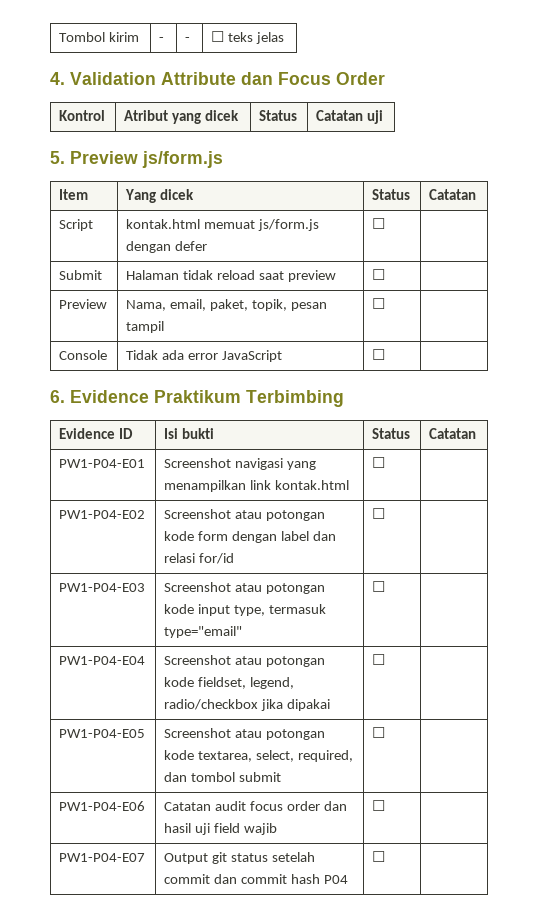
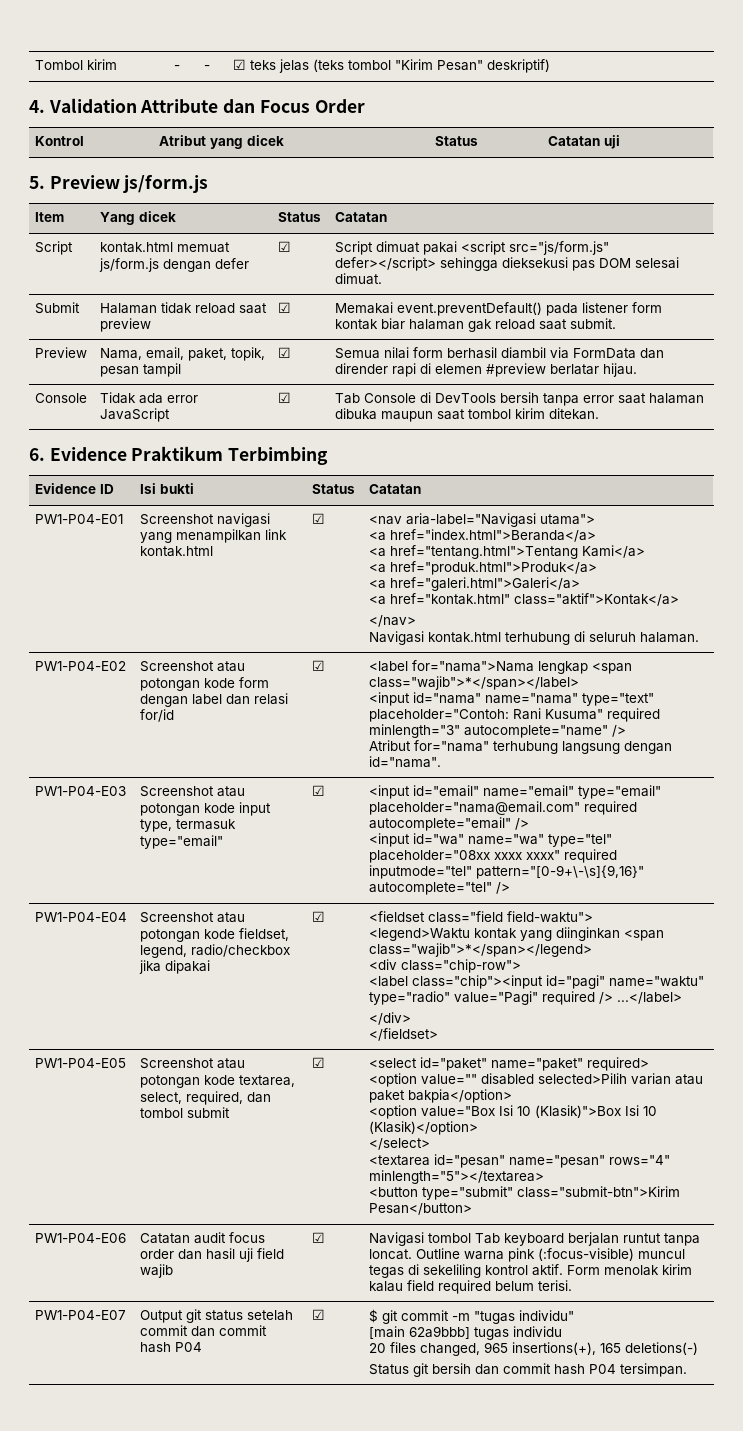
- Tombol kirim | - | - | ☐ teks jelas
+ Tombol kirim | - | - | ☑ teks jelas (teks tombol "Kirim Pesan" deskriptif)
- Script | kontak.html memuat js/form.js dengan defer | ☐ |
+ Script | kontak.html memuat js/form.js dengan defer | ☑ | Script dimuat pakai <script src="js/form.js" defer></script> sehingga dieksekusi pas DOM selesai dimuat.
- Submit | Halaman tidak reload saat preview | ☐ |
+ Submit | Halaman tidak reload saat preview | ☑ | Memakai event.preventDefault() pada listener form kontak biar halaman gak reload saat submit.
- Preview | Nama, email, paket, topik, pesan tampil | ☐ |
+ Preview | Nama, email, paket, topik, pesan tampil | ☑ | Semua nilai form berhasil diambil via FormData dan dirender rapi di elemen #preview berlatar hijau.
- Console | Tidak ada error JavaScript | ☐ |
+ Console | Tidak ada error JavaScript | ☑ | Tab Console di DevTools bersih tanpa error saat halaman dibuka maupun saat tombol kirim ditekan.
- PW1-P04-E01 | Screenshot navigasi yang menampilkan link kontak.html | ☐ |
+ PW1-P04-E01 | Screenshot navigasi yang menampilkan link kontak.html | ☑ | <nav aria-label="Navigasi utama">
+ <a href="index.html">Beranda</a>
+ <a href="tentang.html">Tentang Kami</a>
+ <a href="produk.html">Produk</a>
+ <a href="galeri.html">Galeri</a>
+ <a href="kontak.html" class="aktif">Kontak</a>
+ </nav>
+ Navigasi kontak.html terhubung di seluruh halaman.
- PW1-P04-E02 | Screenshot atau potongan kode form dengan label dan relasi for/id | ☐ |
+ PW1-P04-E02 | Screenshot atau potongan kode form dengan label dan relasi for/id | ☑ | <label for="nama">Nama lengkap <span class="wajib">*</span></label>
+ <input id="nama" name="nama" type="text" placeholder="Contoh: Rani Kusuma" required minlength="3" autocomplete="name" />
+ Atribut for="nama" terhubung langsung dengan id="nama".
- PW1-P04-E03 | Screenshot atau potongan kode input type, termasuk type="email" | ☐ |
+ PW1-P04-E03 | Screenshot atau potongan kode input type, termasuk type="email" | ☑ | <input id="email" name="email" type="email" placeholder="nama@email.com" required autocomplete="email" />
+ <input id="wa" name="wa" type="tel" placeholder="08xx xxxx xxxx" required inputmode="tel" pattern="[0-9+\-\s]{9,16}" autocomplete="tel" />
- PW1-P04-E04 | Screenshot atau potongan kode fieldset, legend, radio/checkbox jika dipakai | ☐ |
+ PW1-P04-E04 | Screenshot atau potongan kode fieldset, legend, radio/checkbox jika dipakai | ☑ | <fieldset class="field field-waktu">
+ <legend>Waktu kontak yang diinginkan <span class="wajib">*</span></legend>
+ <div class="chip-row">
+ <label class="chip"><input id="pagi" name="waktu" type="radio" value="Pagi" required /> ...</label>
+ </div>
+ </fieldset>
- Screenshot atau potongan kode textarea, select, required, dan tombol submit | ☐
+ Screenshot atau potongan kode textarea, select, required, dan tombol submit | ☑ | <select id="paket" name="paket" required>
+ <option value="" disabled selected>Pilih varian atau paket bakpia</option>
+ <option value="Box Isi 10 (Klasik)">Box Isi 10 (Klasik)</option>
+ </select>
+ <textarea id="pesan" name="pesan" rows="4" minlength="5"></textarea>
+ <button type="submit" class="submit-btn">Kirim Pesan</button>
- PW1-P04-E06 | Catatan audit focus order dan hasil uji field wajib | ☐ |
+ PW1-P04-E06 | Catatan audit focus order dan hasil uji field wajib | ☑ | Navigasi tombol Tab keyboard berjalan runtut tanpa loncat. Outline warna pink (:focus-visible) muncul tegas di sekeliling kontrol aktif. Form menolak kirim kalau field required belum terisi.
- PW1-P04-E07 | Output git status setelah commit dan commit hash P04 | ☐ |
+ PW1-P04-E07 | Output git status setelah commit dan commit hash P04 | ☑ | $ git commit -m "tugas individu"
+ [main 62a9bbb] tugas individu
+ 20 files changed, 965 insertions(+), 165 deletions(-)
+ Status git bersih dan commit hash P04 tersimpan.

